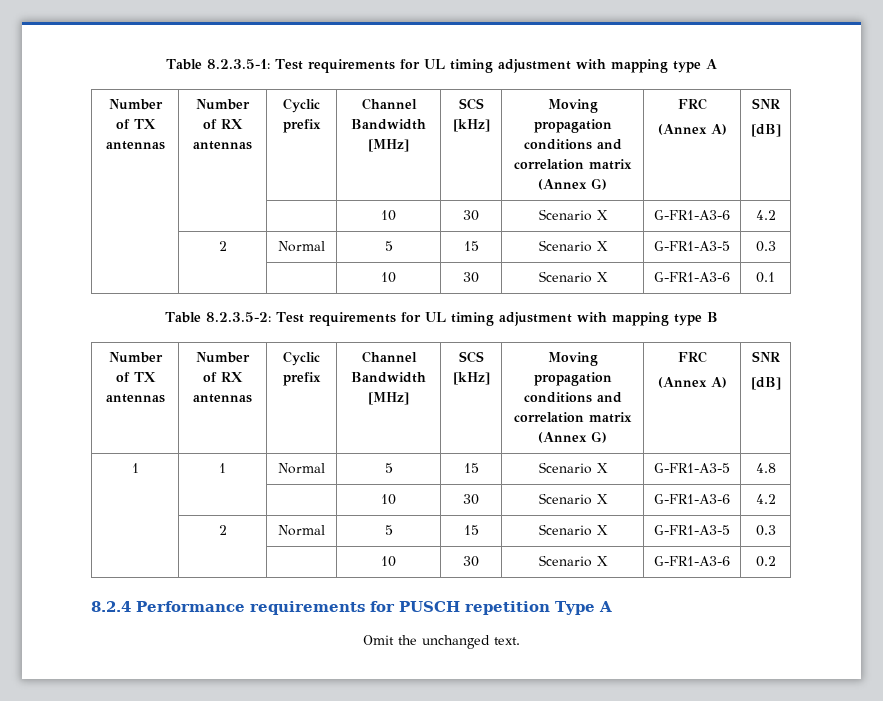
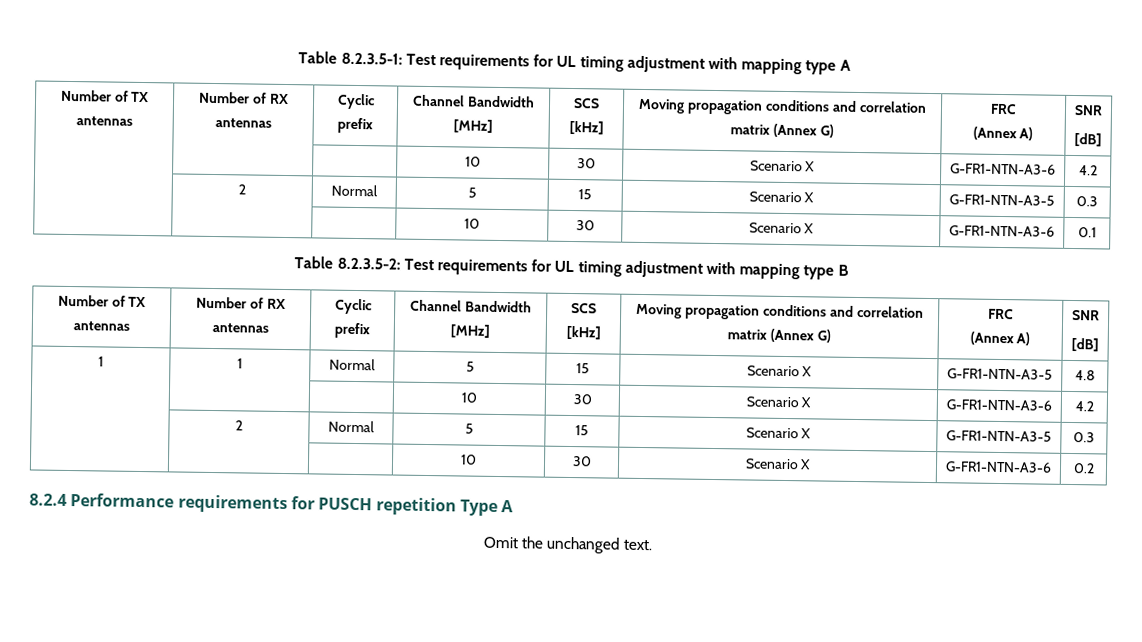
  Table 8.2.3.5-1: Test requirements for UL timing adjustment with mapping type A
  Number of TX antennas | Number of RX antennas | Cyclic prefix | Channel Bandwidth [MHz] | SCS [kHz] | Moving propagation conditions and correlation matrix (Annex G) | FRC
  (Annex A) | SNR
  [dB]
- | | | 10 | 30 | Scenario X | G-FR1-A3-6 | 4.2
- | 2 | Normal | 5 | 15 | Scenario X | G-FR1-A3-5 | 0.3
- | | | 10 | 30 | Scenario X | G-FR1-A3-6 | 0.1
+ | | | 10 | 30 | Scenario X | G-FR1-NTN-A3-6 | 4.2
+ | 2 | Normal | 5 | 15 | Scenario X | G-FR1-NTN-A3-5 | 0.3
+ | | | 10 | 30 | Scenario X | G-FR1-NTN-A3-6 | 0.1
- 1 | 1 | Normal | 5 | 15 | Scenario X | G-FR1-A3-5 | 4.8
- | | | 10 | 30 | Scenario X | G-FR1-A3-6 | 4.2
- | 2 | Normal | 5 | 15 | Scenario X | G-FR1-A3-5 | 0.3
- | | | 10 | 30 | Scenario X | G-FR1-A3-6 | 0.2
+ 1 | 1 | Normal | 5 | 15 | Scenario X | G-FR1-NTN-A3-5 | 4.8
+ | | | 10 | 30 | Scenario X | G-FR1-NTN-A3-6 | 4.2
+ | 2 | Normal | 5 | 15 | Scenario X | G-FR1-NTN-A3-5 | 0.3
+ | | | 10 | 30 | Scenario X | G-FR1-NTN-A3-6 | 0.2

